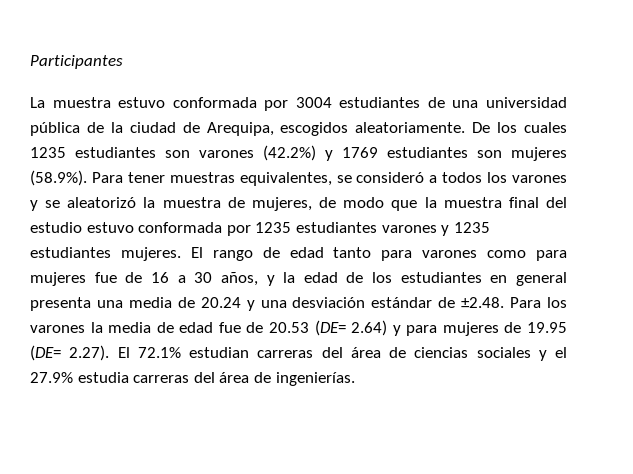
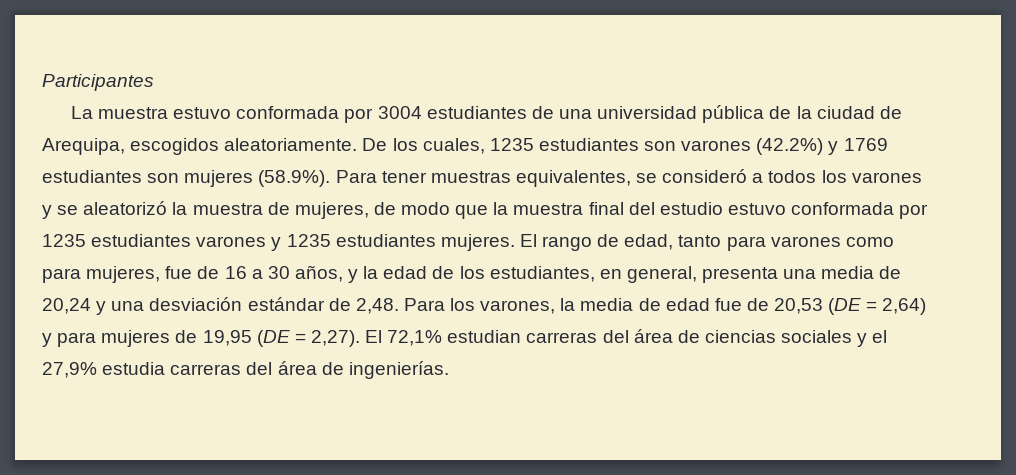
- De los cuales 1235 estudiantes son varones (42.2%) y 1769 estudiantes son mujeres (58.9%). Para tener muestras equivalentes, se consideró a todos los varones y se aleatorizó la muestra de mujeres, de modo que la muestra final del estudio estuvo conformada por 1235 estudiantes varones y 1235 estudiantes mujeres.
+ De los cuales, 1235 estudiantes son varones (42.2%) y 1769 estudiantes son mujeres (58.9%). Para tener muestras equivalentes, se consideró a todos los varones y se aleatorizó la muestra de mujeres, de modo que la muestra final del estudio estuvo conformada por 1235 estudiantes varones y 1235 estudiantes mujeres.
- El rango de edad tanto para varones como para mujeres fue de 16 a 30 años, y la edad de los estudiantes en general presenta una media de 20.24 y una desviación estándar de ±2.48. Para los varones la media de edad fue de 20.53 (DE= 2.64) y para mujeres de 19.95 (DE= 2.27). El 72.1% estudian carreras del área de ciencias sociales y el 27.9% estudia carreras del área de ingenierías.
+ El rango de edad, tanto para varones como para mujeres, fue de 16 a 30 años, y la edad de los estudiantes, en general, presenta una media de 20,24 y una desviación estándar de 2,48. Para los varones, la media de edad fue de 20,53 (DE = 2,64) y para mujeres de 19,95 (DE = 2,27). El 72,1% estudian carreras del área de ciencias sociales y el 27,9% estudia carreras del área de ingenierías.

